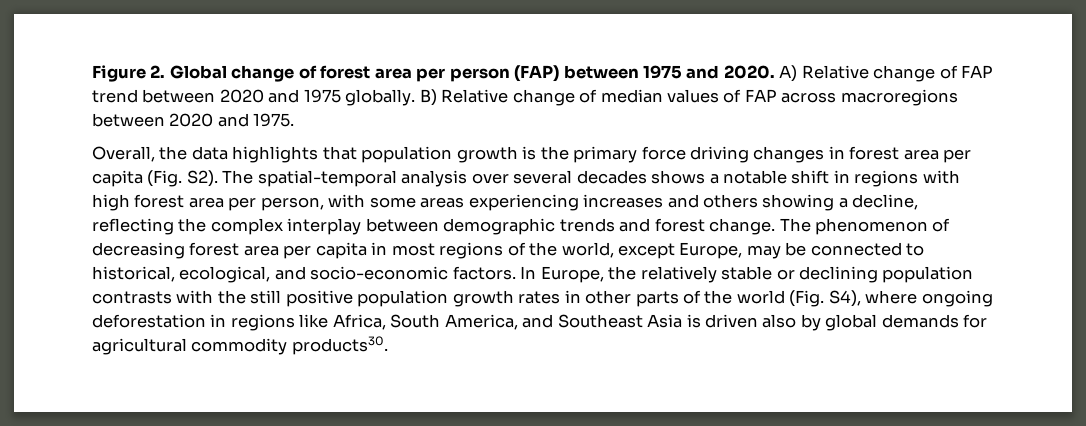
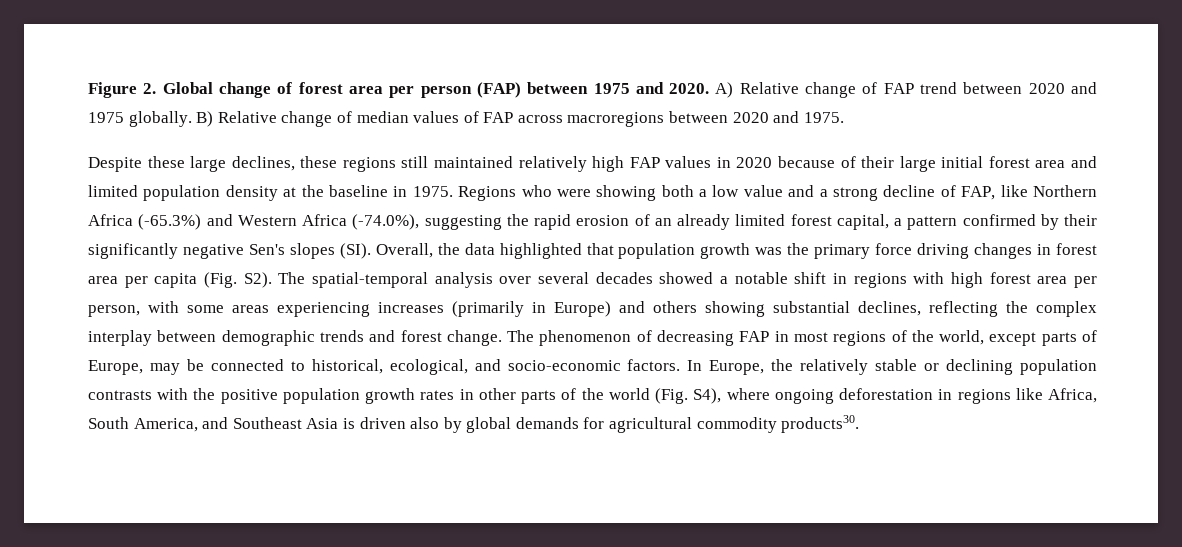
- Overall, the data highlights that population growth is the primary force driving changes in forest area per capita (Fig. S2). The spatial-temporal analysis over several decades shows a notable shift in regions with high forest area per person, with some areas experiencing increases and others showing a decline, reflecting the complex interplay between demographic trends and forest change.
+ Despite these large declines, these regions still maintained relatively high FAP values in 2020 because of their large initial forest area and limited population density at the baseline in 1975. Regions who were showing both a low value and a strong decline of FAP, like Northern Africa (-65.3%) and Western Africa (-74.0%), suggesting the rapid erosion of an already limited forest capital, a pattern confirmed by their significantly negative Sen's slopes (SI). Overall, the data highlighted that population growth was the primary force driving changes in forest area per capita (Fig. S2). The spatial-temporal analysis over several decades showed a notable shift in regions with high forest area per person, with some areas experiencing increases (primarily in Europe) and others showing substantial declines, reflecting the complex interplay between demographic trends and forest change.
- The phenomenon of decreasing forest area per capita in most regions of the world, except Europe, may be connected to historical, ecological, and socio-economic factors.
+ The phenomenon of decreasing FAP in most regions of the world, except parts of Europe, may be connected to historical, ecological, and socio-economic factors.
- In Europe, the relatively stable or declining population contrasts with the still positive population growth rates in other parts of the world (Fig. S4), where ongoing deforestation in regions like Africa, South America, and Southeast Asia is driven also by global demands for agricultural commodity products30.
+ In Europe, the relatively stable or declining population contrasts with the positive population growth rates in other parts of the world (Fig. S4), where ongoing deforestation in regions like Africa, South America, and Southeast Asia is driven also by global demands for agricultural commodity products30.

